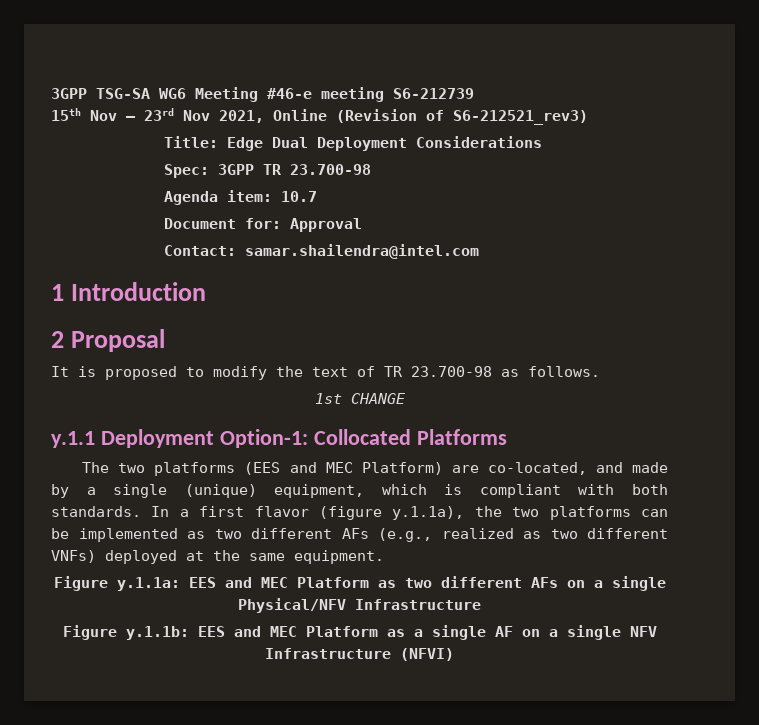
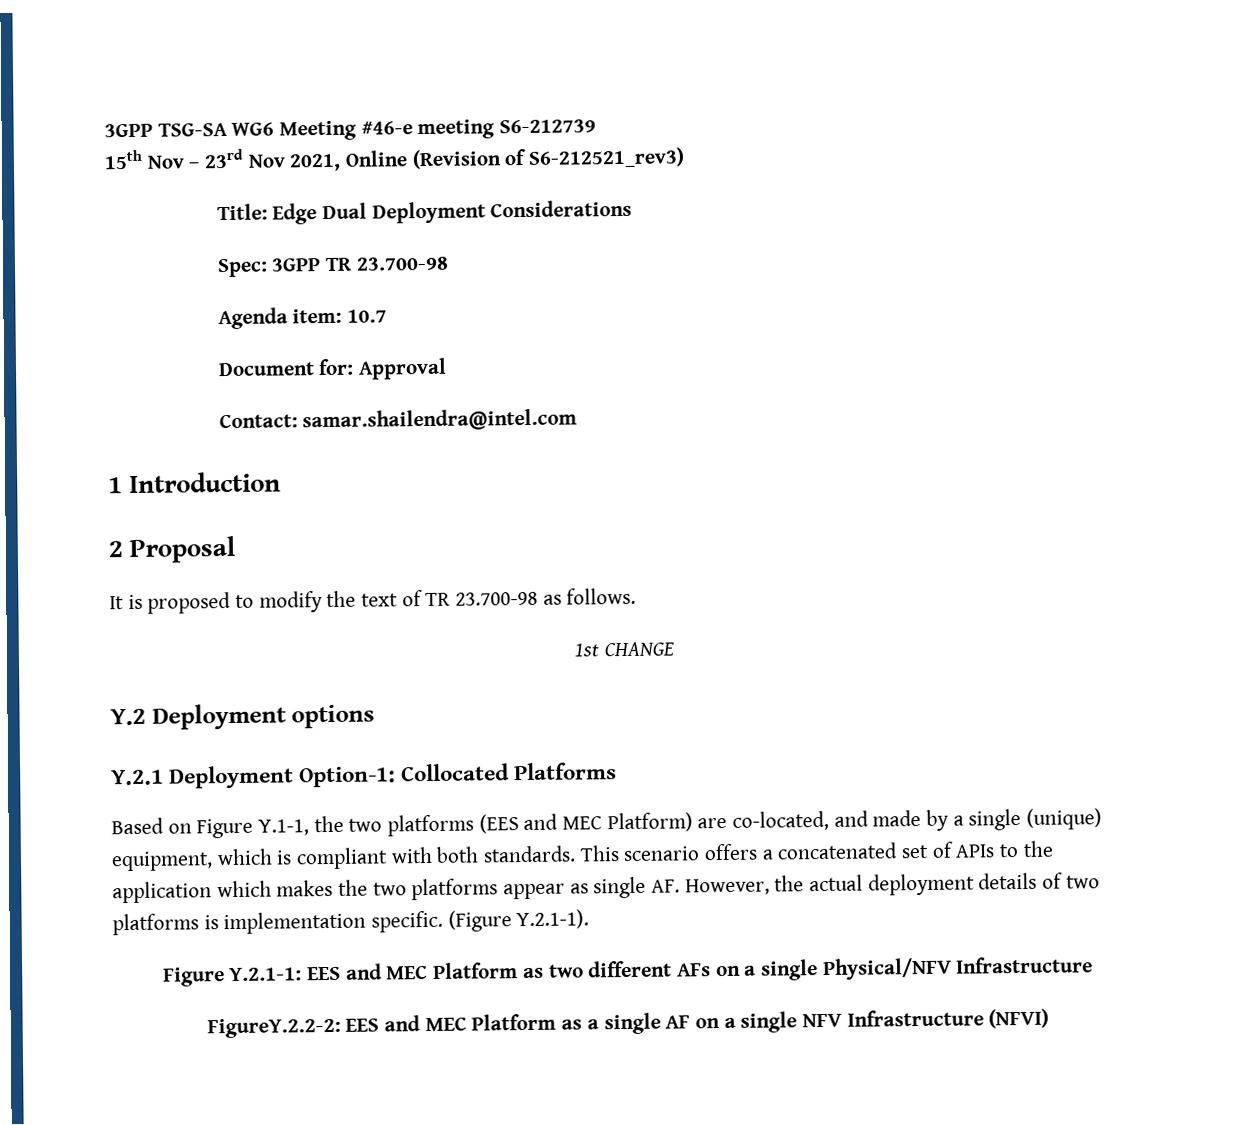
- y.1.1 Deployment Option-1: Collocated Platforms
+ Y.2 Deployment options
+ Y.2.1 Deployment Option-1: Collocated Platforms
- The two platforms (EES and MEC Platform) are co-located, and made by a single (unique) equipment, which is compliant with both standards.
+ Based on Figure Y.1-1, the two platforms (EES and MEC Platform) are co-located, and made by a single (unique) equipment, which is compliant with both standards.
- In a first flavor (figure y.1.1a), the two platforms can be implemented as two different AFs (e.g., realized as two different VNFs) deployed at the same equipment.
- Figure y.1.1a: EES and MEC Platform as two different AFs on a single Physical/NFV Infrastructure
+ This scenario offers a concatenated set of APIs to the application which makes the two platforms appear as single AF. However, the actual deployment details of two platforms is implementation specific. (Figure Y.2.1-1).
+ Figure Y.2.1-1: EES and MEC Platform as two different AFs on a single Physical/NFV Infrastructure
- Figure y.1.1b: EES and MEC Platform as a single AF on a single NFV Infrastructure (NFVI)
+ FigureY.2.2-2: EES and MEC Platform as a single AF on a single NFV Infrastructure (NFVI)

